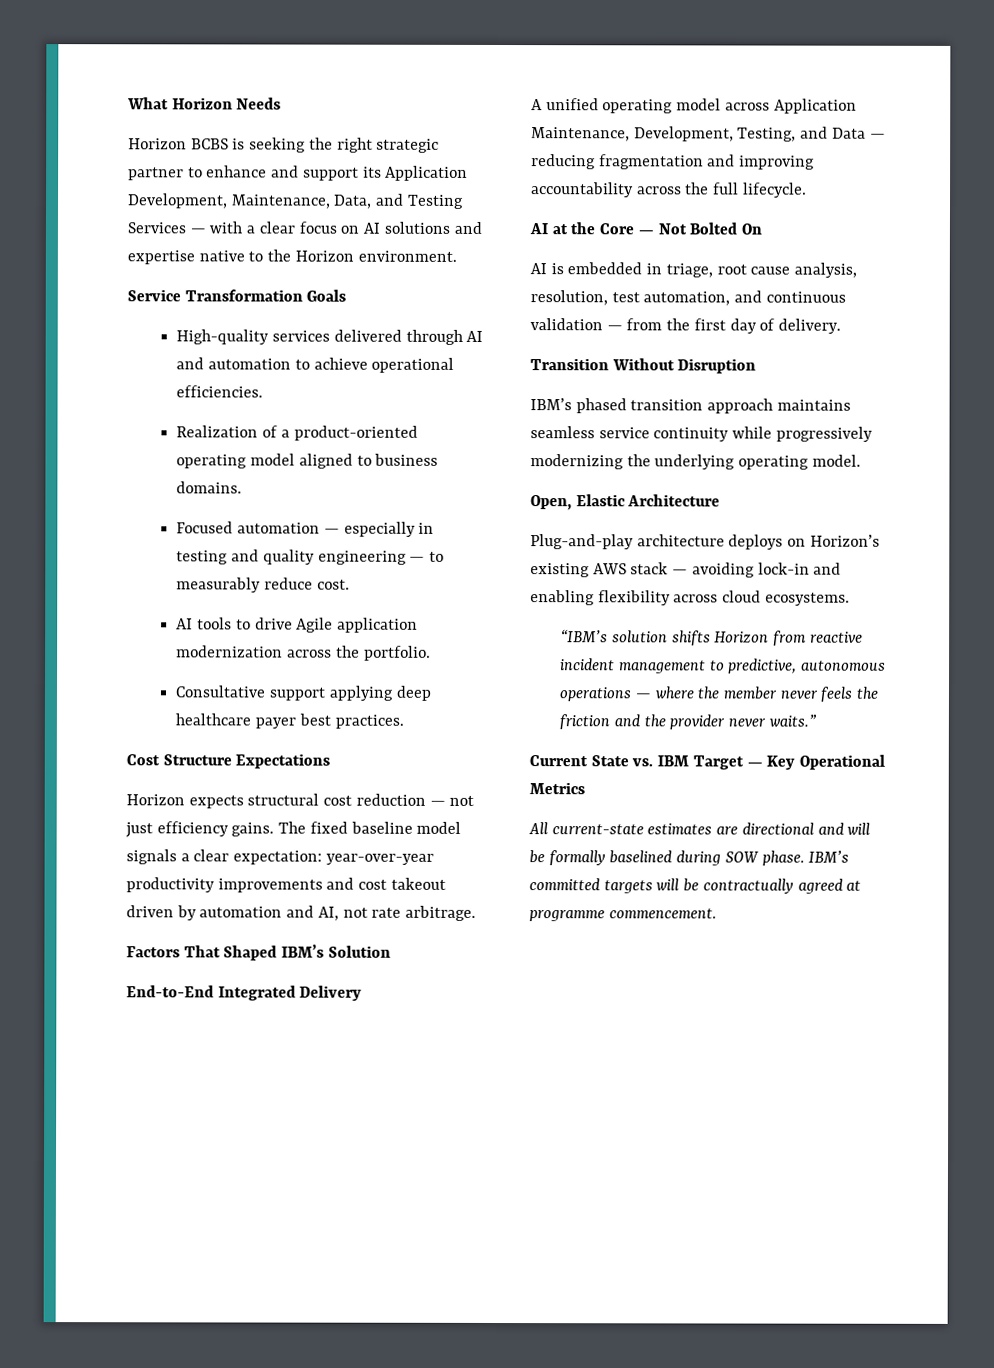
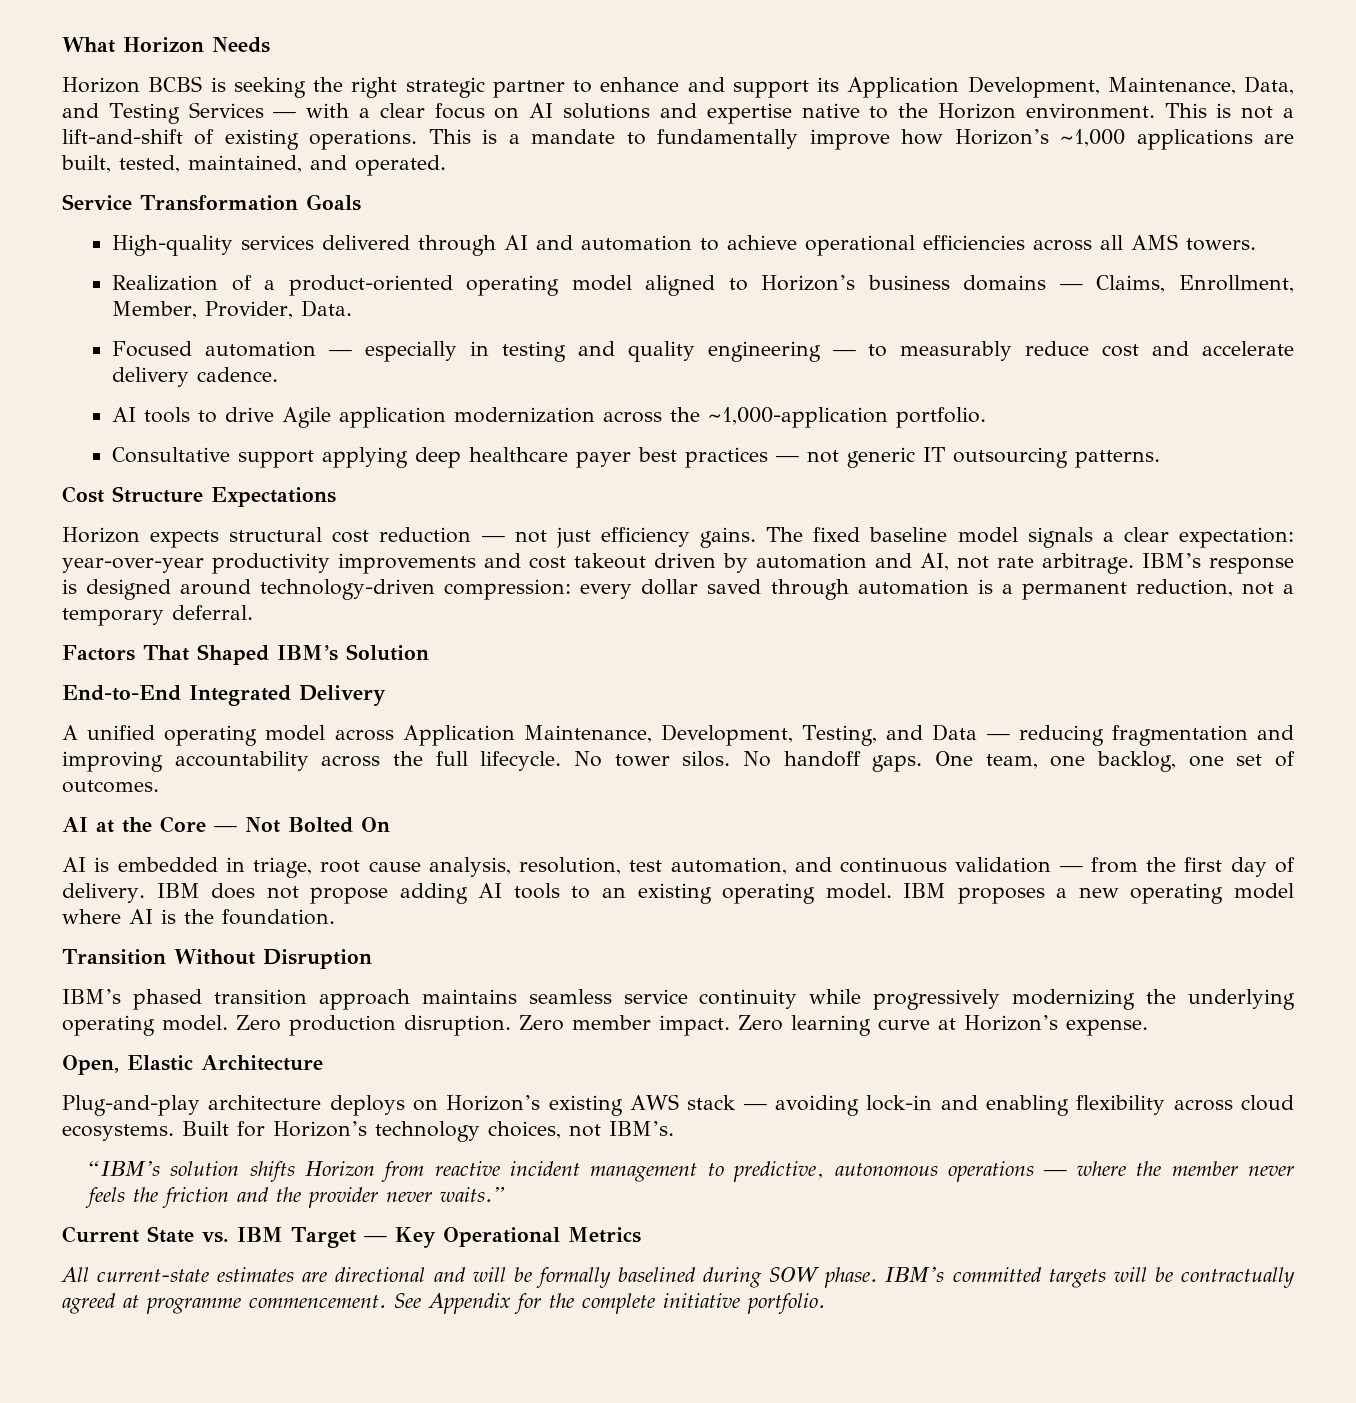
+ This is not a lift-and-shift of existing operations. This is a mandate to fundamentally improve how Horizon’s ~1,000 applications are built, tested, maintained, and operated.
- High-quality services delivered through AI and automation to achieve operational efficiencies.
+ High-quality services delivered through AI and automation to achieve operational efficiencies across all AMS towers.
- Realization of a product-oriented operating model aligned to business domains.
+ Realization of a product-oriented operating model aligned to Horizon’s business domains — Claims, Enrollment, Member, Provider, Data.
- Focused automation — especially in testing and quality engineering — to measurably reduce cost.
+ Focused automation — especially in testing and quality engineering — to measurably reduce cost and accelerate delivery cadence.
- AI tools to drive Agile application modernization across the portfolio.
+ AI tools to drive Agile application modernization across the ~1,000-application portfolio.
- Consultative support applying deep healthcare payer best practices.
+ Consultative support applying deep healthcare payer best practices — not generic IT outsourcing patterns.
+ IBM’s response is designed around technology-driven compression: every dollar saved through automation is a permanent reduction, not a temporary deferral.
+ No tower silos. No handoff gaps. One team, one backlog, one set of outcomes.
+ IBM does not propose adding AI tools to an existing operating model. IBM proposes a new operating model where AI is the foundation.
+ Zero production disruption. Zero member impact. Zero learning curve at Horizon’s expense.
+ Built for Horizon’s technology choices, not IBM’s.
+ See Appendix for the complete initiative portfolio.

